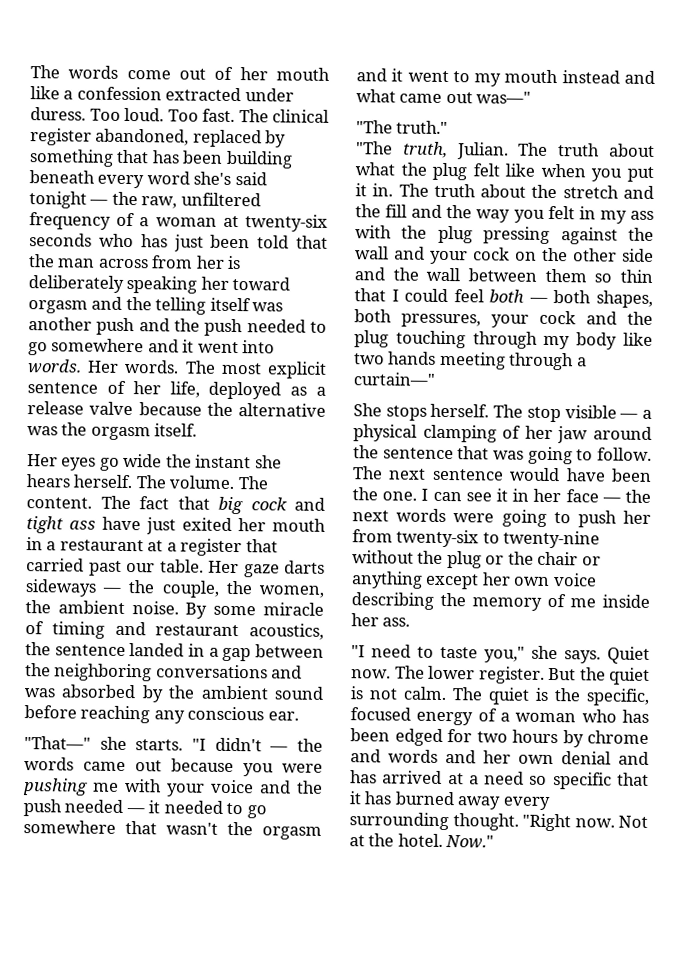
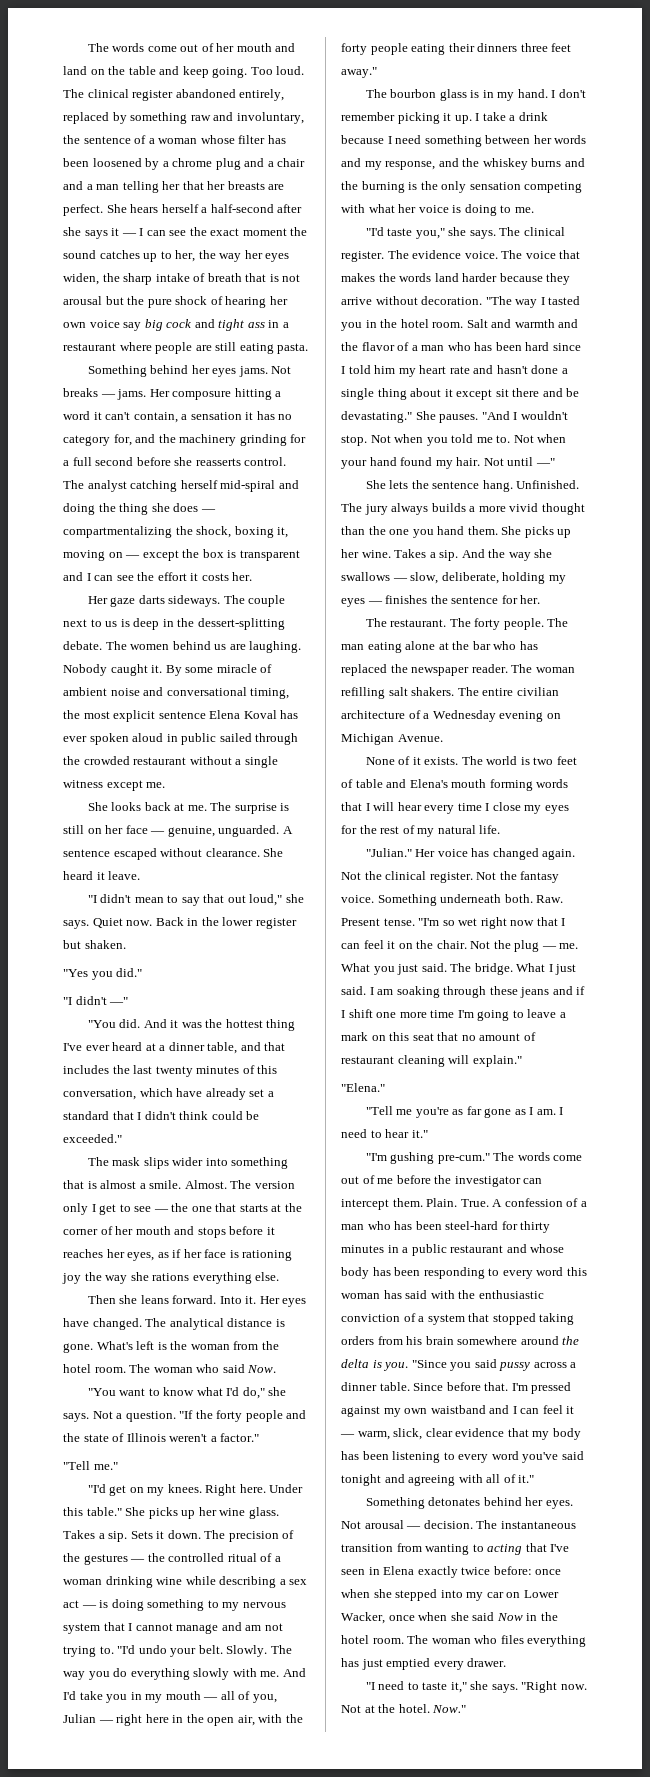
- The words come out of her mouth like a confession extracted under duress. Too loud. Too fast.
+ The words come out of her mouth and land on the table and keep going. Too loud.
- The clinical register abandoned, replaced by something that has been building beneath every word she's said tonight — the raw, unfiltered frequency of a woman at twenty-six seconds who has just been told that the man across from her is deliberately speaking her toward orgasm and the telling itself was another push and the push needed to go somewhere and it went into words. Her words. The most explicit sentence of her life, deployed as a release valve because the alternative was the orgasm itself.
- Her eyes go wide the instant she hears herself. The volume. The content. The fact that big cock and tight ass have just exited her mouth in a restaurant at a register that carried past our table. Her gaze darts sideways — the couple, the women, the ambient noise. By some miracle of timing and restaurant acoustics, the sentence landed in a gap between the neighboring conversations and was absorbed by the ambient sound before reaching any conscious ear.
- "That—" she starts. "I didn't — the words came out because you were pushing me with your voice and the push needed — it needed to go somewhere that wasn't the orgasm and it went to my mouth instead and what came out was—"
- "The truth."
- "The truth, Julian. The truth about what the plug felt like when you put it in. The truth about the stretch and the fill and the way you felt in my ass with the plug pressing against the wall and your cock on the other side and the wall between them so thin that I could feel both — both shapes, both pressures, your cock and the plug touching through my body like two hands meeting through a curtain—"
- She stops herself. The stop visible — a physical clamping of her jaw around the sentence that was going to follow. The next sentence would have been the one. I can see it in her face — the next words were going to push her from twenty-six to twenty-nine without the plug or the chair or anything except her own voice describing the memory of me inside her ass.
+ The clinical register abandoned entirely, replaced by something raw and involuntary, the sentence of a woman whose filter has been loosened by a chrome plug and a chair and a man telling her that her breasts are perfect. She hears herself a half-second after she says it — I can see the exact moment the sound catches up to her, the way her eyes widen, the sharp intake of breath that is not arousal but the pure shock of hearing her own voice say big cock and tight ass in a restaurant where people are still eating pasta.
+ Something behind her eyes jams. Not breaks — jams. Her composure hitting a word it can't contain, a sensation it has no category for, and the machinery grinding for a full second before she reasserts control. The analyst catching herself mid-spiral and doing the thing she does — compartmentalizing the shock, boxing it, moving on — except the box is transparent and I can see the effort it costs her.
+ Her gaze darts sideways. The couple next to us is deep in the dessert-splitting debate. The women behind us are laughing. Nobody caught it. By some miracle of ambient noise and conversational timing, the most explicit sentence Elena Koval has ever spoken aloud in public sailed through the crowded restaurant without a single witness except me.
+ She looks back at me. The surprise is still on her face — genuine, unguarded. A sentence escaped without clearance. She heard it leave.
+ "I didn't mean to say that out loud," she says. Quiet now. Back in the lower register but shaken.
+ "Yes you did."
+ "I didn't —"
+ "You did. And it was the hottest thing I've ever heard at a dinner table, and that includes the last twenty minutes of this conversation, which have already set a standard that I didn't think could be exceeded."
+ The mask slips wider into something that is almost a smile. Almost. The version only I get to see — the one that starts at the corner of her mouth and stops before it reaches her eyes, as if her face is rationing joy the way she rations everything else.
+ Then she leans forward. Into it. Her eyes have changed. The analytical distance is gone. What's left is the woman from the hotel room. The woman who said Now.
+ "You want to know what I'd do," she says. Not a question. "If the forty people and the state of Illinois weren't a factor."
+ "Tell me."
+ "I'd get on my knees. Right here. Under this table." She picks up her wine glass. Takes a sip. Sets it down. The precision of the gestures — the controlled ritual of a woman drinking wine while describing a sex act — is doing something to my nervous system that I cannot manage and am not trying to. "I'd undo your belt. Slowly. The way you do everything slowly with me. And I'd take you in my mouth — all of you, Julian — right here in the open air, with the forty people eating their dinners three feet away."
+ The bourbon glass is in my hand. I don't remember picking it up. I take a drink because I need something between her words and my response, and the whiskey burns and the burning is the only sensation competing with what her voice is doing to me.
+ "I'd taste you," she says. The clinical register. The evidence voice. The voice that makes the words land harder because they arrive without decoration. "The way I tasted you in the hotel room. Salt and warmth and the flavor of a man who has been hard since I told him my heart rate and hasn't done a single thing about it except sit there and be devastating." She pauses. "And I wouldn't stop. Not when you told me to. Not when your hand found my hair. Not until —"
+ She lets the sentence hang. Unfinished. The jury always builds a more vivid thought than the one you hand them. She picks up her wine. Takes a sip. And the way she swallows — slow, deliberate, holding my eyes — finishes the sentence for her.
+ The restaurant. The forty people. The man eating alone at the bar who has replaced the newspaper reader. The woman refilling salt shakers. The entire civilian architecture of a Wednesday evening on Michigan Avenue.
+ None of it exists. The world is two feet of table and Elena's mouth forming words that I will hear every time I close my eyes for the rest of my natural life.
+ "Julian." Her voice has changed again. Not the clinical register. Not the fantasy voice. Something underneath both. Raw. Present tense. "I'm so wet right now that I can feel it on the chair. Not the plug — me. What you just said. The bridge. What I just said. I am soaking through these jeans and if I shift one more time I'm going to leave a mark on this seat that no amount of restaurant cleaning will explain."
+ "Elena."
+ "Tell me you're as far gone as I am. I need to hear it."
+ "I'm gushing pre-cum." The words come out of me before the investigator can intercept them. Plain. True. A confession of a man who has been steel-hard for thirty minutes in a public restaurant and whose body has been responding to every word this woman has said with the enthusiastic conviction of a system that stopped taking orders from his brain somewhere around the delta is you. "Since you said pussy across a dinner table. Since before that. I'm pressed against my own waistband and I can feel it — warm, slick, clear evidence that my body has been listening to every word you've said tonight and agreeing with all of it."
+ Something detonates behind her eyes. Not arousal — decision. The instantaneous transition from wanting to acting that I've seen in Elena exactly twice before: once when she stepped into my car on Lower Wacker, once when she said Now in the hotel room. The woman who files everything has just emptied every drawer.
- "I need to taste you," she says. Quiet now. The lower register. But the quiet is not calm. The quiet is the specific, focused energy of a woman who has been edged for two hours by chrome and words and her own denial and has arrived at a need so specific that it has burned away every surrounding thought.
+ "I need to taste it," she says.

